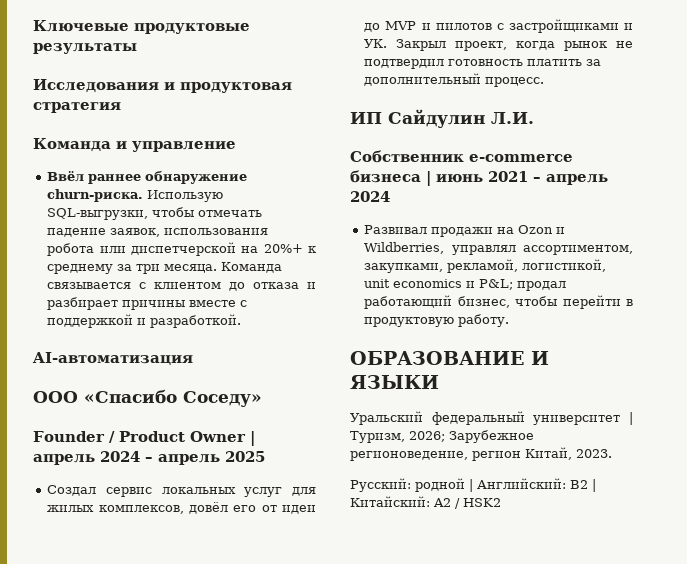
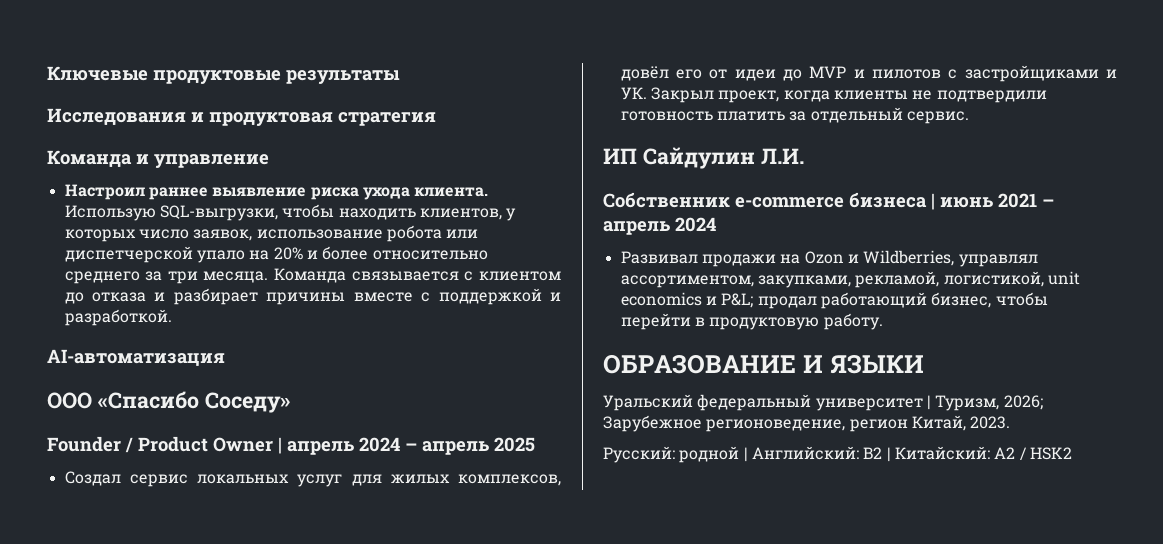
- Ввёл раннее обнаружение churn-риска. Использую SQL-выгрузки, чтобы отмечать падение заявок, использования робота или диспетчерской на 20%+ к среднему за три месяца.
+ Настроил раннее выявление риска ухода клиента. Использую SQL-выгрузки, чтобы находить клиентов, у которых число заявок, использование робота или диспетчерской упало на 20% и более относительно среднего за три месяца.
- Создал сервис локальных услуг для жилых комплексов, довёл его от идеи до MVP и пилотов с застройщиками и УК. Закрыл проект, когда рынок не подтвердил готовность платить за дополнительный процесс.
+ Создал сервис локальных услуг для жилых комплексов, довёл его от идеи до MVP и пилотов с застройщиками и УК. Закрыл проект, когда клиенты не подтвердили готовность платить за отдельный сервис.

